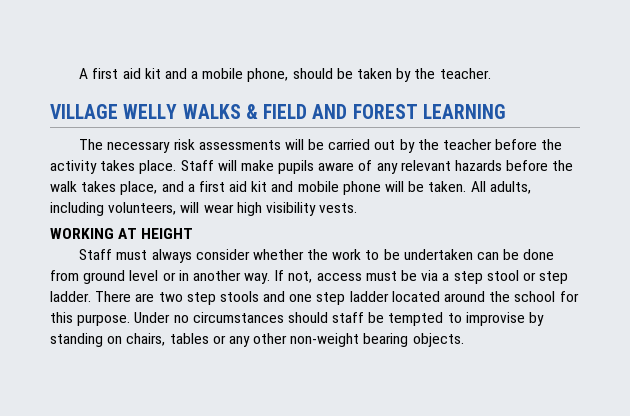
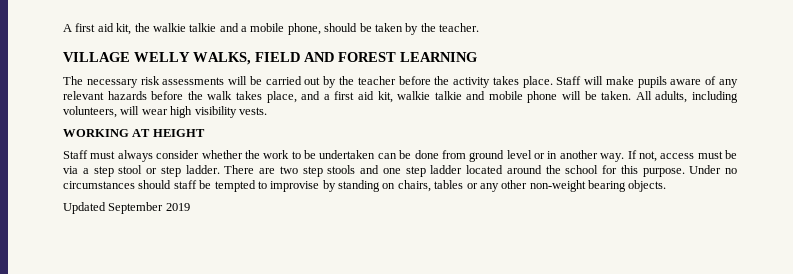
- A first aid kit and a mobile phone, should be taken by the teacher.
+ A first aid kit, the walkie talkie and a mobile phone, should be taken by the teacher.
- VILLAGE WELLY WALKS & FIELD AND FOREST LEARNING
+ VILLAGE WELLY WALKS, FIELD AND FOREST LEARNING
- Staff will make pupils aware of any relevant hazards before the walk takes place, and a first aid kit and mobile phone will be taken.
+ Staff will make pupils aware of any relevant hazards before the walk takes place, and a first aid kit, walkie talkie and mobile phone will be taken.
+ Updated September 2019

